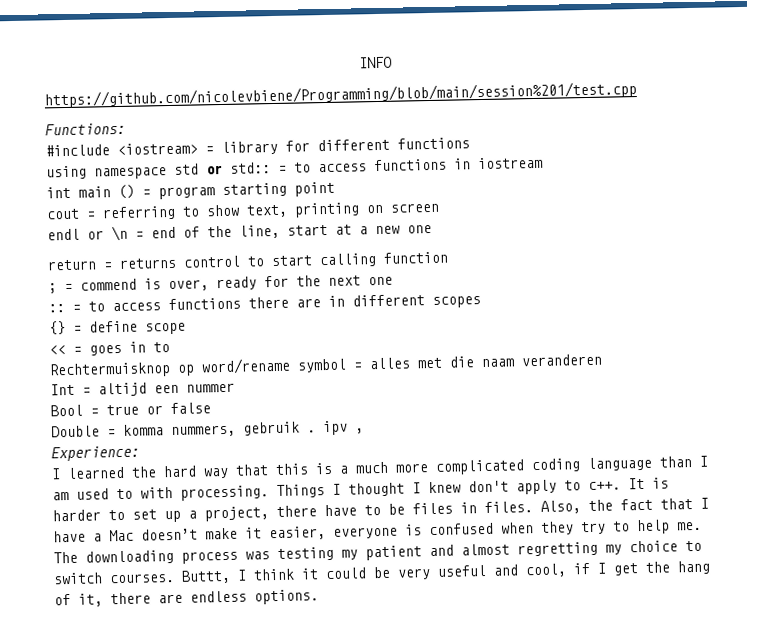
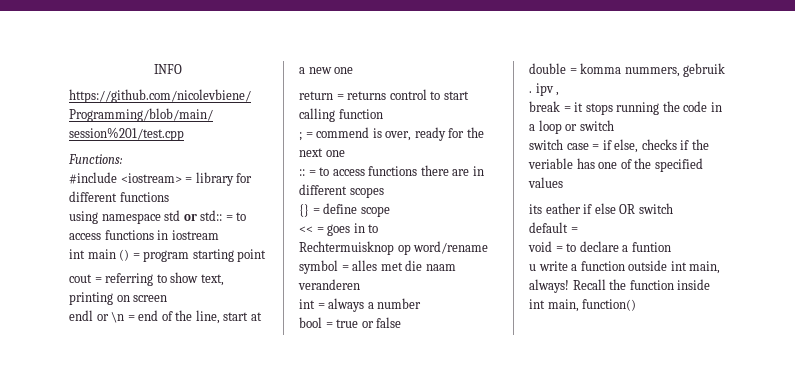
- Int = altijd een nummer
- Bool = true or false
+ int = always a number
+ bool = true or false
- Double = komma nummers, gebruik . ipv ,
+ double = komma nummers, gebruik . ipv ,
- Experience:
- I learned the hard way that this is a much more complicated coding language than I am used to with processing. Things I thought I knew don't apply to c++. It is harder to set up a project, there have to be files in files. Also, the fact that I have a Mac doesn’t make it easier, everyone is confused when they try to help me. The downloading process was testing my patient and almost regretting my choice to switch courses. Buttt, I think it could be very useful and cool, if I get the hang of it, there are endless options.
+ break = it stops running the code in a loop or switch
+ switch case = if else, checks if the veriable has one of the specified values
+ its eather if else OR switch
+ default =
+ void = to declare a funtion
+ u write a function outside int main, always! Recall the function inside int main, function()

